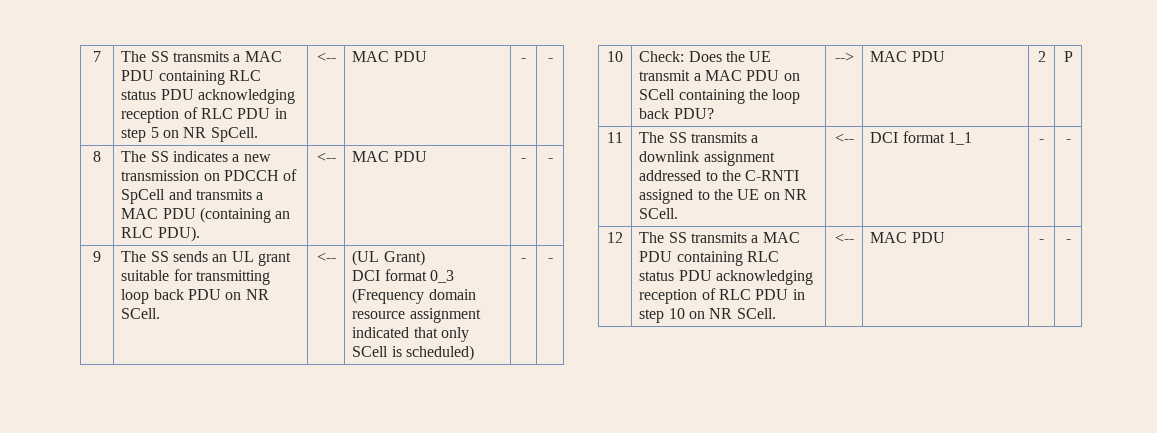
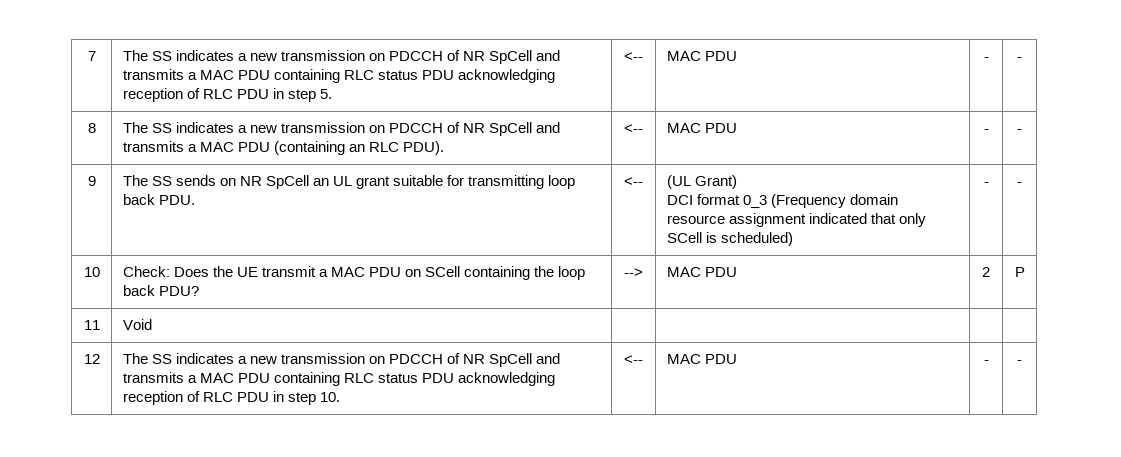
- 7 | The SS transmits a MAC PDU containing RLC status PDU acknowledging reception of RLC PDU in step 5 on NR SpCell. | <-- | MAC PDU | - | -
+ 7 | The SS indicates a new transmission on PDCCH of NR SpCell and transmits a MAC PDU containing RLC status PDU acknowledging reception of RLC PDU in step 5. | <-- | MAC PDU | - | -
- 8 | The SS indicates a new transmission on PDCCH of SpCell and transmits a MAC PDU (containing an RLC PDU). | <-- | MAC PDU | - | -
+ 8 | The SS indicates a new transmission on PDCCH of NR SpCell and transmits a MAC PDU (containing an RLC PDU). | <-- | MAC PDU | - | -
- 9 | The SS sends an UL grant suitable for transmitting loop back PDU on NR SCell. | <-- | (UL Grant)
+ 9 | The SS sends on NR SpCell an UL grant suitable for transmitting loop back PDU. | <-- | (UL Grant)
- 11 | The SS transmits a downlink assignment addressed to the C-RNTI assigned to the UE on NR SCell. | <-- | DCI format 1_1 | - | -
- 12 | The SS transmits a MAC PDU containing RLC status PDU acknowledging reception of RLC PDU in step 10 on NR SCell. | <-- | MAC PDU | - | -
+ 11 | Void | | | |
+ 12 | The SS indicates a new transmission on PDCCH of NR SpCell and transmits a MAC PDU containing RLC status PDU acknowledging reception of RLC PDU in step 10. | <-- | MAC PDU | - | -

